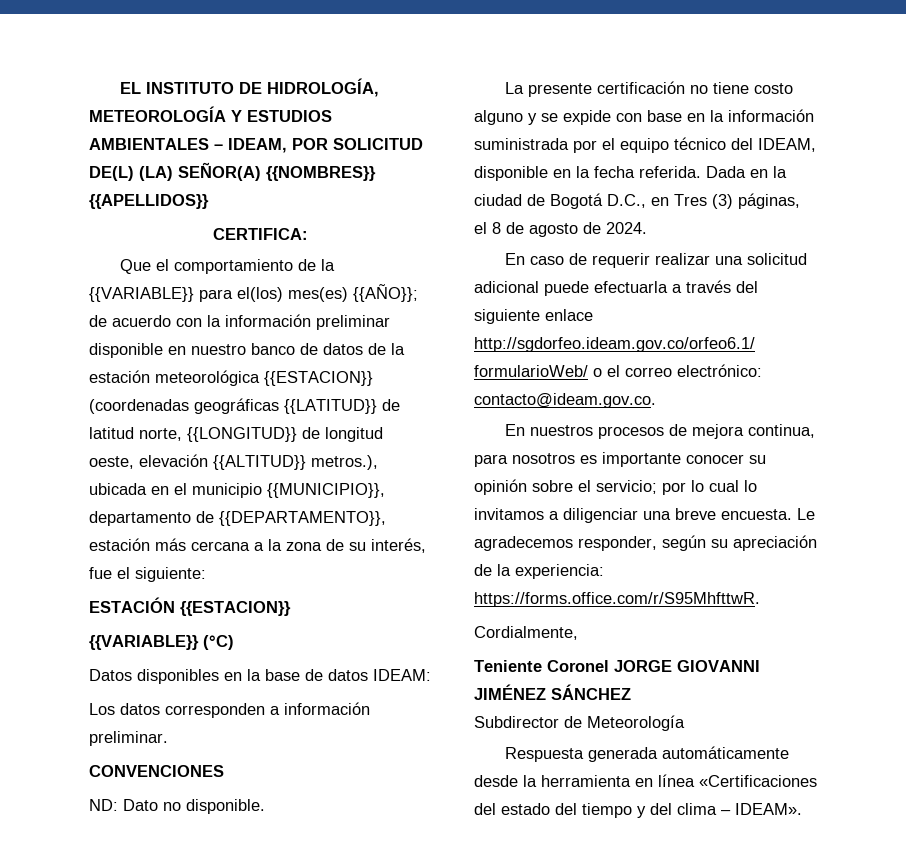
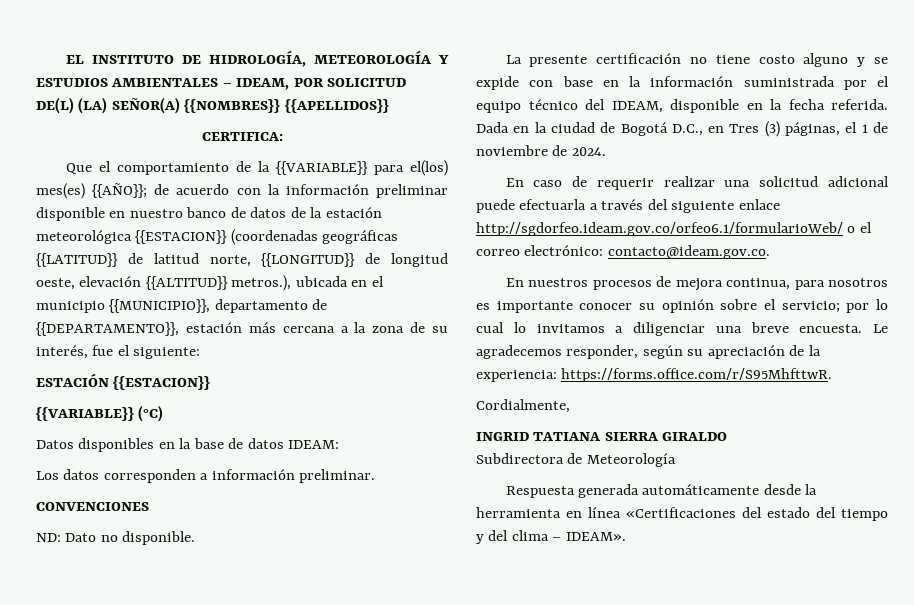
- Dada en la ciudad de Bogotá D.C., en Tres (3) páginas, el 8 de agosto de 2024.
+ Dada en la ciudad de Bogotá D.C., en Tres (3) páginas, el 1 de noviembre de 2024.
- Teniente Coronel JORGE GIOVANNI JIMÉNEZ SÁNCHEZ
- Subdirector de Meteorología
+ INGRID TATIANA SIERRA GIRALDO
+ Subdirectora de Meteorología

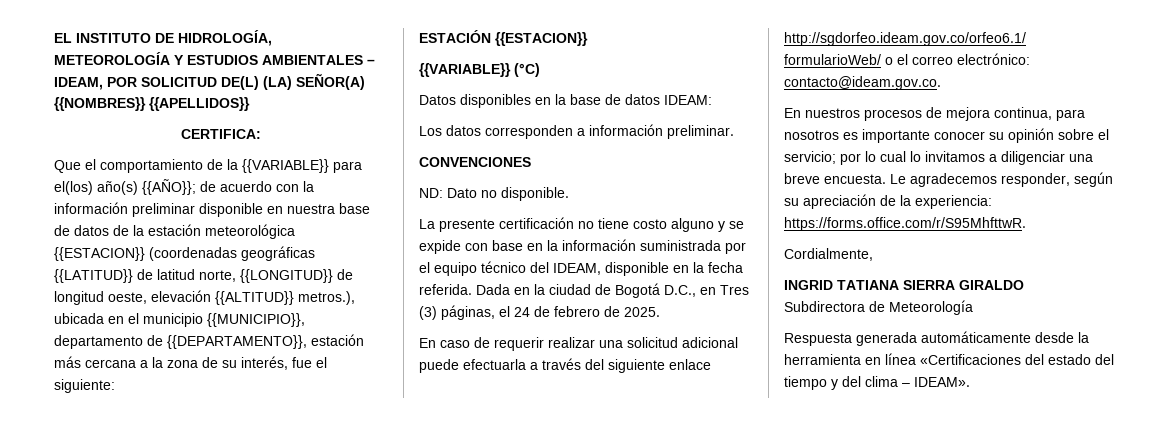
- Que el comportamiento de la {{VARIABLE}} para el(los) mes(es) {{AÑO}}; de acuerdo con la información preliminar disponible en nuestro banco de datos de la estación meteorológica {{ESTACION}} (coordenadas geográficas {{LATITUD}} de latitud norte, {{LONGITUD}} de longitud oeste, elevación {{ALTITUD}} metros.), ubicada en el municipio {{MUNICIPIO}}, departamento de {{DEPARTAMENTO}}, estación más cercana a la zona de su interés, fue el siguiente:
+ Que el comportamiento de la {{VARIABLE}} para el(los) año(s) {{AÑO}}; de acuerdo con la información preliminar disponible en nuestra base de datos de la estación meteorológica {{ESTACION}} (coordenadas geográficas {{LATITUD}} de latitud norte, {{LONGITUD}} de longitud oeste, elevación {{ALTITUD}} metros.), ubicada en el municipio {{MUNICIPIO}}, departamento de {{DEPARTAMENTO}}, estación más cercana a la zona de su interés, fue el siguiente:
- Dada en la ciudad de Bogotá D.C., en Tres (3) páginas, el 1 de noviembre de 2024.
+ Dada en la ciudad de Bogotá D.C., en Tres (3) páginas, el 24 de febrero de 2025.

